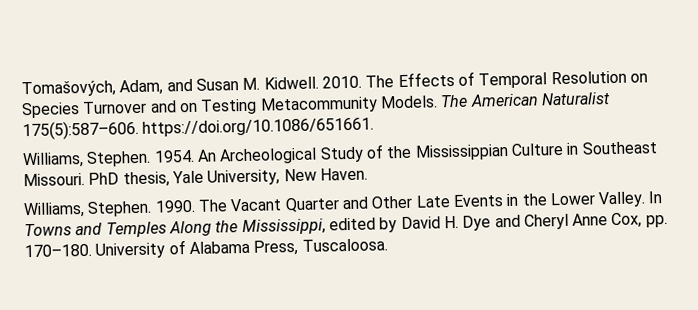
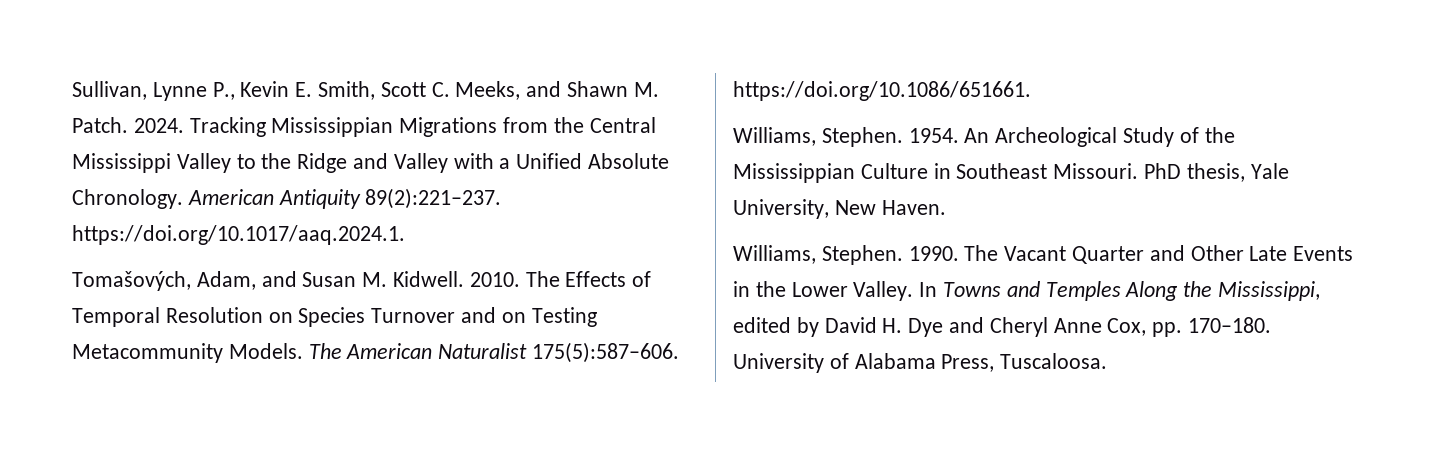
+ Sullivan, Lynne P., Kevin E. Smith, Scott C. Meeks, and Shawn M. Patch. 2024. Tracking Mississippian Migrations from the Central Mississippi Valley to the Ridge and Valley with a Unified Absolute Chronology. American Antiquity 89(2):221–237. https://doi.org/10.1017/aaq.2024.1.

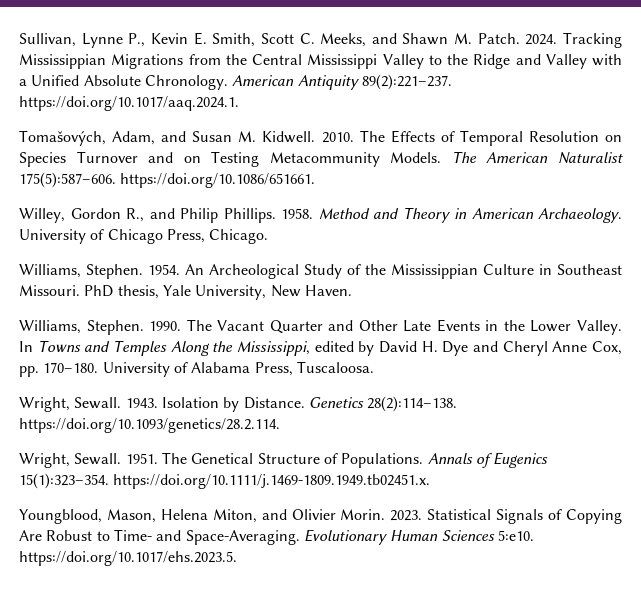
+ Willey, Gordon R., and Philip Phillips. 1958. Method and Theory in American Archaeology. University of Chicago Press, Chicago.
+ Wright, Sewall. 1943. Isolation by Distance. Genetics 28(2):114–138. https://doi.org/10.1093/genetics/28.2.114.
+ Wright, Sewall. 1951. The Genetical Structure of Populations. Annals of Eugenics 15(1):323–354. https://doi.org/10.1111/j.1469-1809.1949.tb02451.x.
+ Youngblood, Mason, Helena Miton, and Olivier Morin. 2023. Statistical Signals of Copying Are Robust to Time- and Space-Averaging. Evolutionary Human Sciences 5:e10. https://doi.org/10.1017/ehs.2023.5.

